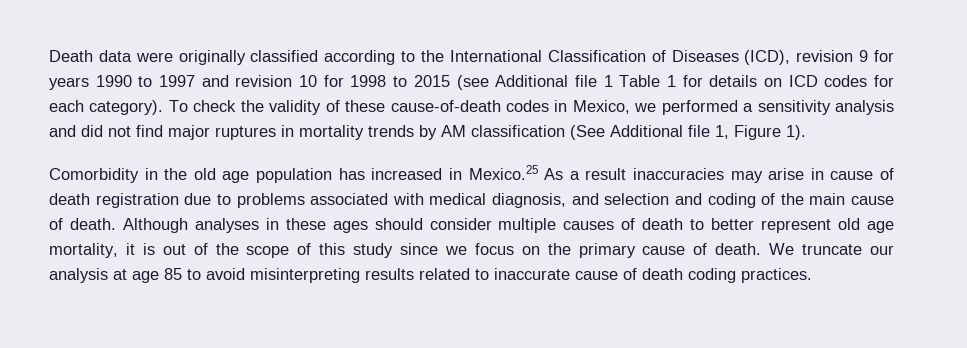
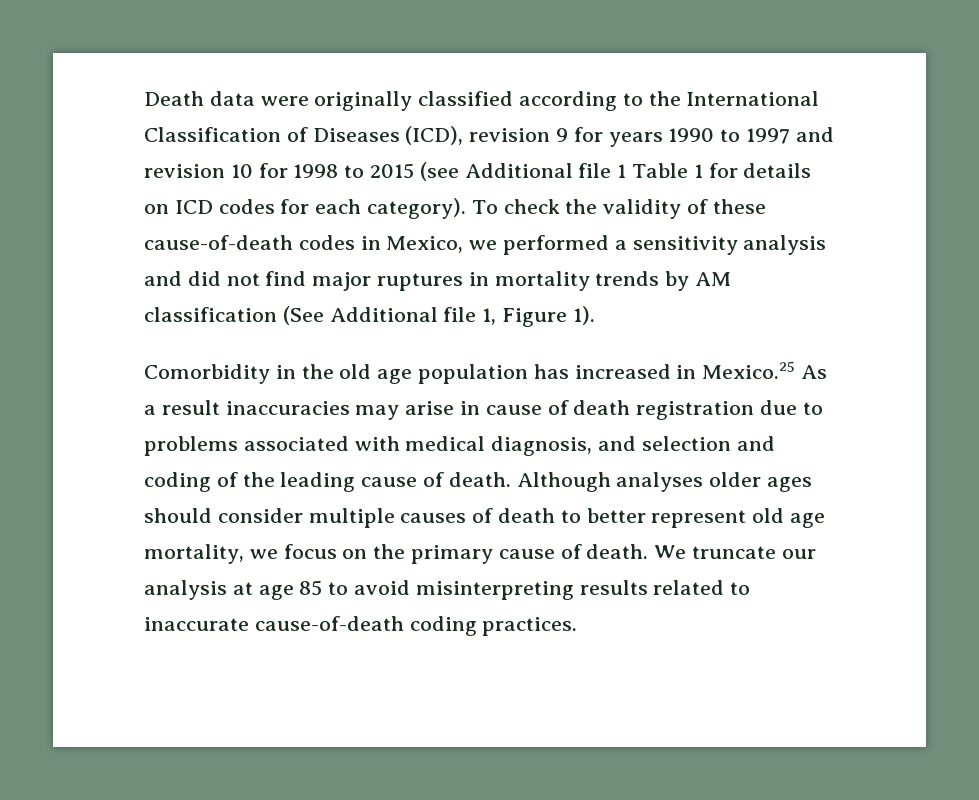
- Comorbidity in the old age population has increased in Mexico.25 As a result inaccuracies may arise in cause of death registration due to problems associated with medical diagnosis, and selection and coding of the main cause of death.
+ Comorbidity in the old age population has increased in Mexico.25 As a result inaccuracies may arise in cause of death registration due to problems associated with medical diagnosis, and selection and coding of the leading cause of death.
- Although analyses in these ages should consider multiple causes of death to better represent old age mortality, it is out of the scope of this study since we focus on the primary cause of death.
+ Although analyses older ages should consider multiple causes of death to better represent old age mortality, we focus on the primary cause of death.
- We truncate our analysis at age 85 to avoid misinterpreting results related to inaccurate cause of death coding practices.
+ We truncate our analysis at age 85 to avoid misinterpreting results related to inaccurate cause-of-death coding practices.

